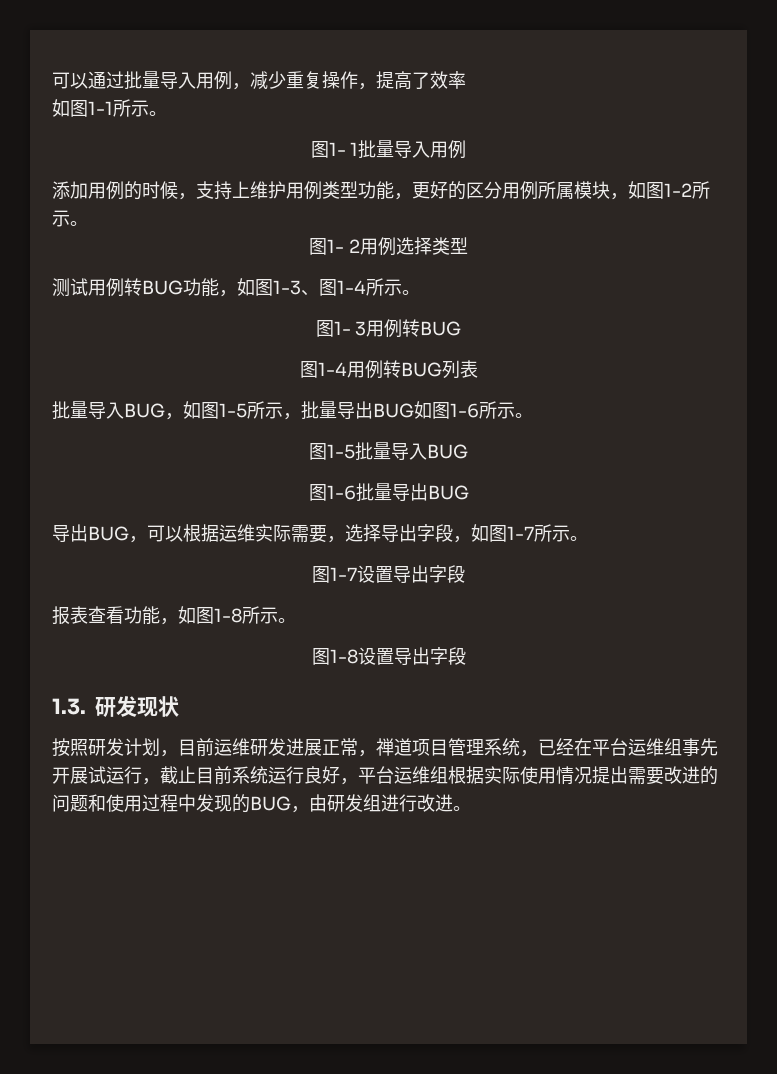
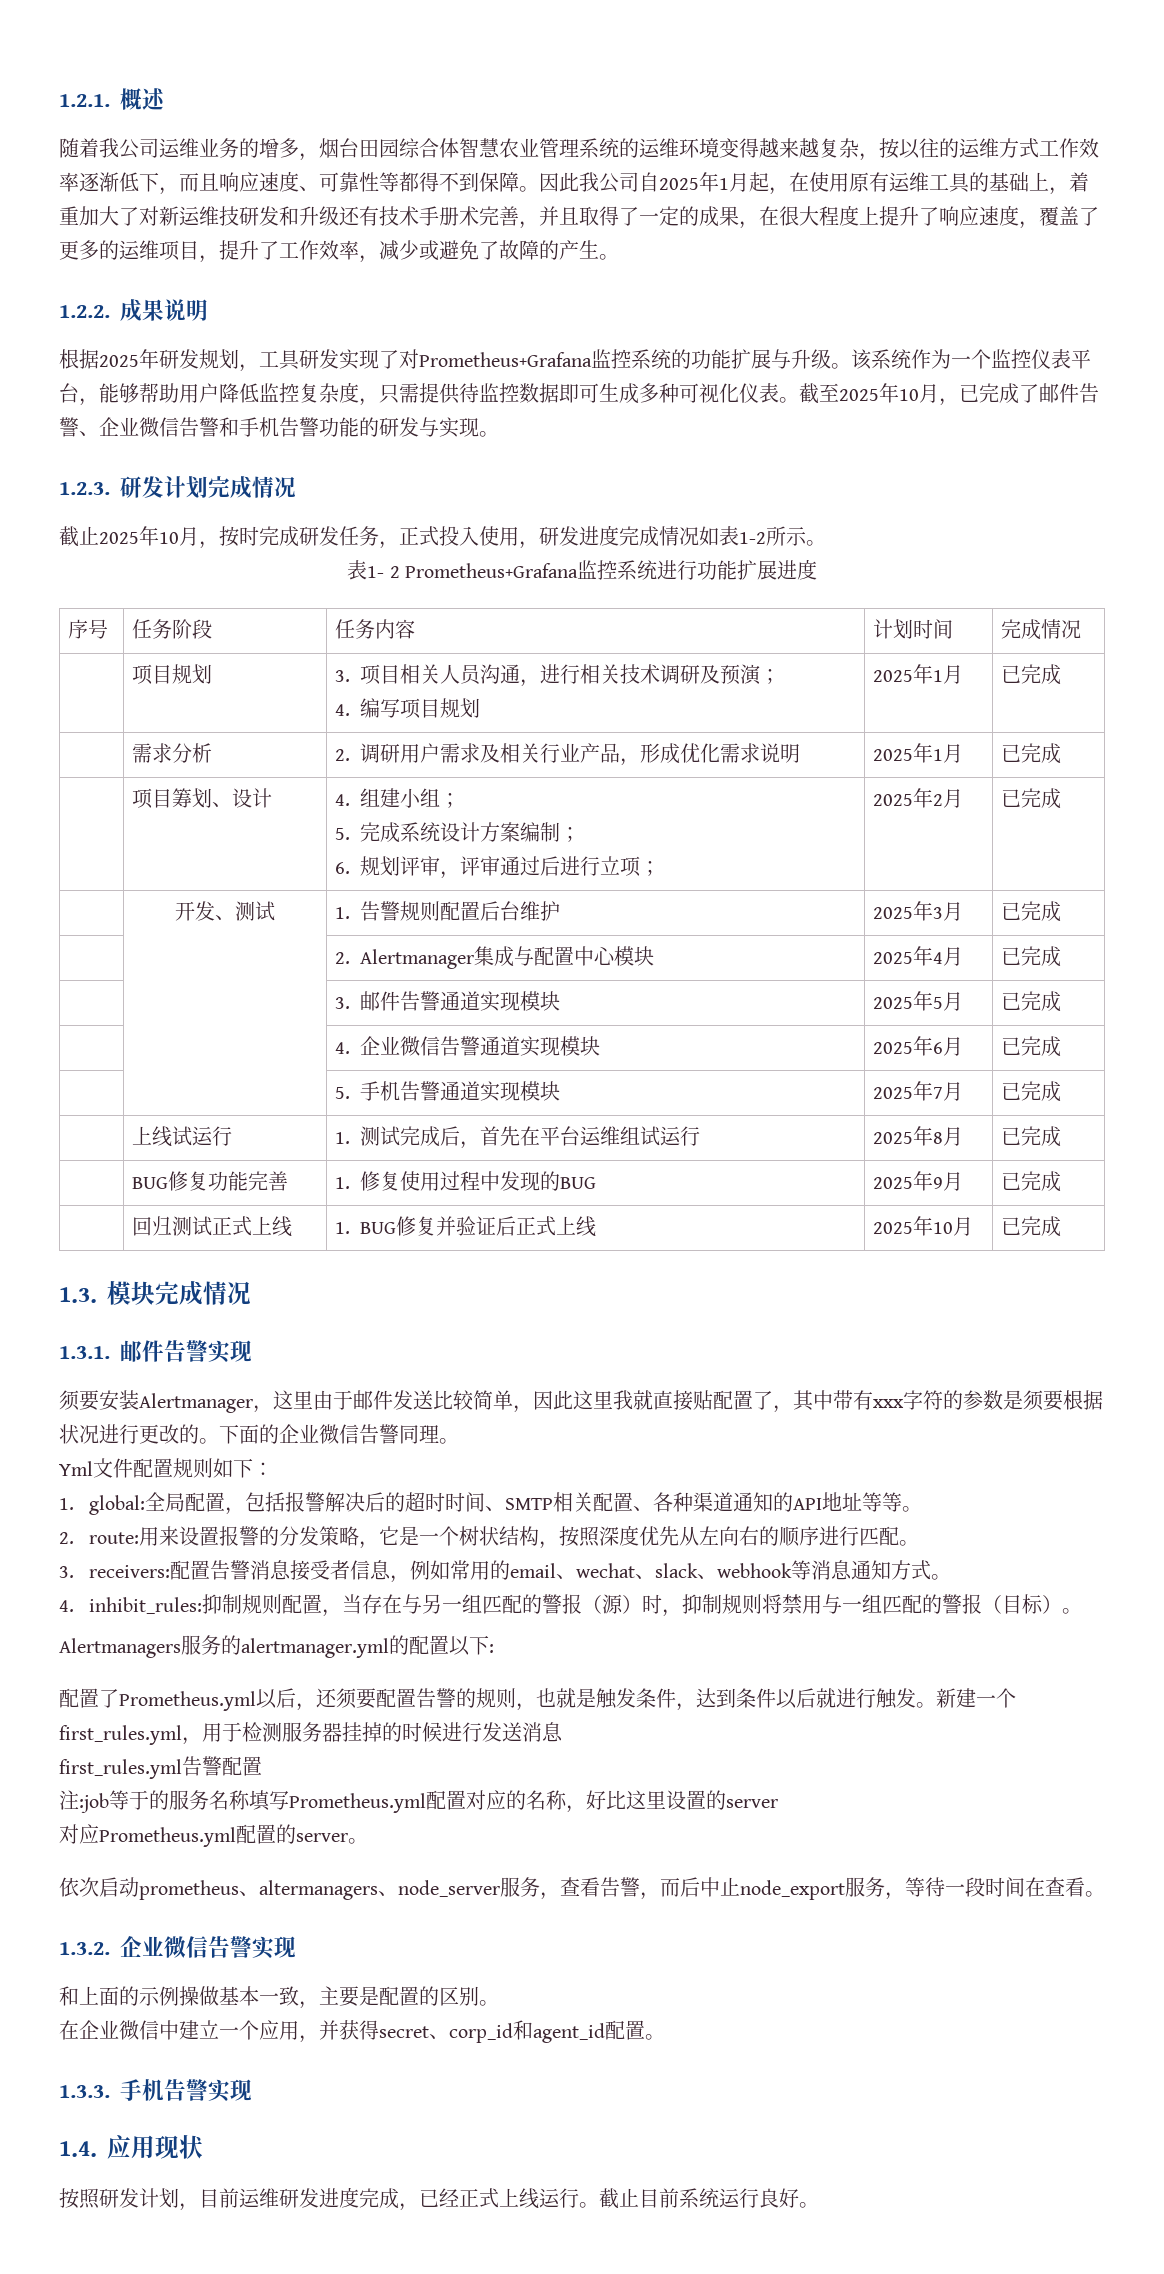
- 可以通过批量导入用例，减少重复操作，提高了效率
- 如图1-1所示。
- 图1- 1批量导入用例
- 添加用例的时候，支持上维护用例类型功能，更好的区分用例所属模块，如图1-2所示。
+ 1.2.1.概述
+ 随着我公司运维业务的增多，烟台田园综合体智慧农业管理系统的运维环境变得越来越复杂，按以往的运维方式工作效率逐渐低下，而且响应速度、可靠性等都得不到保障。因此我公司自2025年1月起，在使用原有运维工具的基础上，着重加大了对新运维技研发和升级还有技术手册术完善，并且取得了一定的成果，在很大程度上提升了响应速度，覆盖了更多的运维项目，提升了工作效率，减少或避免了故障的产生。
+ 1.2.2.成果说明
+ 根据2025年研发规划，工具研发实现了对Prometheus+Grafana监控系统的功能扩展与升级。该系统作为一个监控仪表平台，能够帮助用户降低监控复杂度，只需提供待监控数据即可生成多种可视化仪表。截至2025年10月，已完成了邮件告警、企业微信告警和手机告警功能的研发与实现。
+ 1.2.3.研发计划完成情况
+ 截止2025年10月，按时完成研发任务，正式投入使用，研发进度完成情况如表1-2所示。
- 图1- 2用例选择类型
- 测试用例转BUG功能，如图1-3、图1-4所示。
- 图1- 3用例转BUG
- 图1-4用例转BUG列表
- 批量导入BUG，如图1-5所示，批量导出BUG如图1-6所示。
- 图1-5批量导入BUG
- 图1-6批量导出BUG
- 导出BUG，可以根据运维实际需要，选择导出字段，如图1-7所示。
- 图1-7设置导出字段
- 报表查看功能，如图1-8所示。
- 图1-8设置导出字段
- 1.3.研发现状
+ 表1- 2 Prometheus+Grafana监控系统进行功能扩展进度
+ 序号 | 任务阶段 | 任务内容 | 计划时间 | 完成情况
+ | 项目规划 | 3.项目相关人员沟通，进行相关技术调研及预演；
+ 4.编写项目规划 | 2025年1月 | 已完成
+ | 需求分析 | 2.调研用户需求及相关行业产品，形成优化需求说明 | 2025年1月 | 已完成
+ | 项目筹划、设计 | 4.组建小组；
+ 5.完成系统设计方案编制；
+ 6.规划评审，评审通过后进行立项； | 2025年2月 | 已完成
+ | 开发、测试 | 1.告警规则配置后台维护 | 2025年3月 | 已完成
+ | | 2. Alertmanager集成与配置中心模块 | 2025年4月 | 已完成
+ | | 3.邮件告警通道实现模块 | 2025年5月 | 已完成
+ | | 4.企业微信告警通道实现模块 | 2025年6月 | 已完成
+ | | 5.手机告警通道实现模块 | 2025年7月 | 已完成
+ | 上线试运行 | 1.测试完成后，首先在平台运维组试运行 | 2025年8月 | 已完成
+ | BUG修复功能完善 | 1.修复使用过程中发现的BUG | 2025年9月 | 已完成
+ | 回归测试正式上线 | 1. BUG修复并验证后正式上线 | 2025年10月 | 已完成
+ 1.3.模块完成情况
+ 1.3.1.邮件告警实现
+ 须要安装Alertmanager，这里由于邮件发送比较简单，因此这里我就直接贴配置了，其中带有xxx字符的参数是须要根据状况进行更改的。下面的企业微信告警同理。
+ Yml文件配置规则如下：
+ 1. global:全局配置，包括报警解决后的超时时间、SMTP相关配置、各种渠道通知的API地址等等。
+ 2. route:用来设置报警的分发策略，它是一个树状结构，按照深度优先从左向右的顺序进行匹配。
+ 3. receivers:配置告警消息接受者信息，例如常用的email、wechat、slack、webhook等消息通知方式。
+ 4. inhibit_rules:抑制规则配置，当存在与另一组匹配的警报（源）时，抑制规则将禁用与一组匹配的警报（目标）。
+ Alertmanagers服务的alertmanager.yml的配置以下:
+ 配置了Prometheus.yml以后，还须要配置告警的规则，也就是触发条件，达到条件以后就进行触发。新建一个first_rules.yml，用于检测服务器挂掉的时候进行发送消息
+ first_rules.yml告警配置
+ 注:job等于的服务名称填写Prometheus.yml配置对应的名称，好比这里设置的server
+ 对应Prometheus.yml配置的server。
+ 依次启动prometheus、altermanagers、node_server服务，查看告警，而后中止node_export服务，等待一段时间在查看。
+ 1.3.2.企业微信告警实现
+ 和上面的示例操做基本一致，主要是配置的区别。
+ 在企业微信中建立一个应用，并获得secret、corp_id和agent_id配置。
+ 1.3.3.手机告警实现
+ 1.4.应用现状
- 按照研发计划，目前运维研发进展正常，禅道项目管理系统，已经在平台运维组事先开展试运行，截止目前系统运行良好，平台运维组根据实际使用情况提出需要改进的问题和使用过程中发现的BUG，由研发组进行改进。
+ 按照研发计划，目前运维研发进度完成，已经正式上线运行。截止目前系统运行良好。

